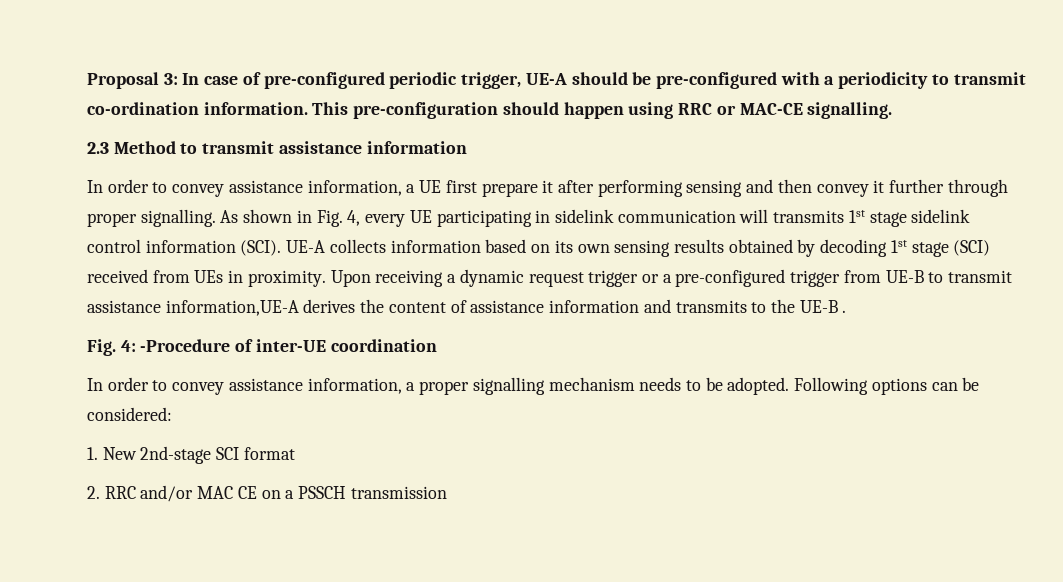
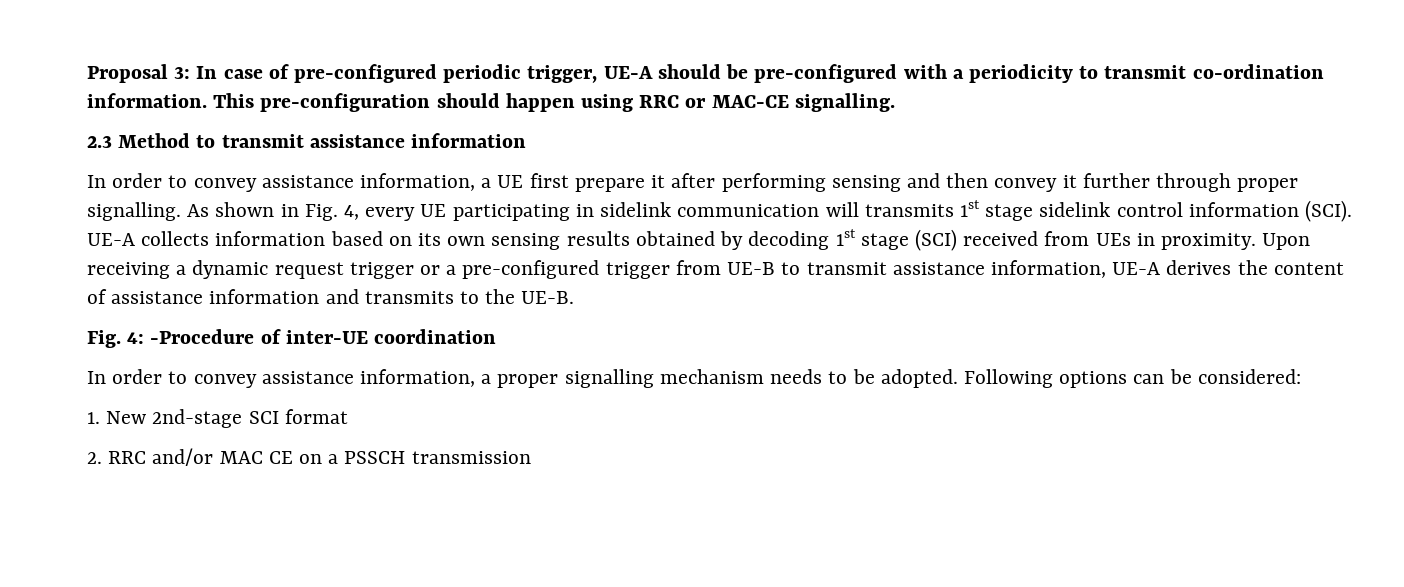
- Upon receiving a dynamic request trigger or a pre-configured trigger from UE-B to transmit assistance information,UE-A derives the content of assistance information and transmits to the UE-B .
+ Upon receiving a dynamic request trigger or a pre-configured trigger from UE-B to transmit assistance information, UE-A derives the content of assistance information and transmits to the UE-B.

